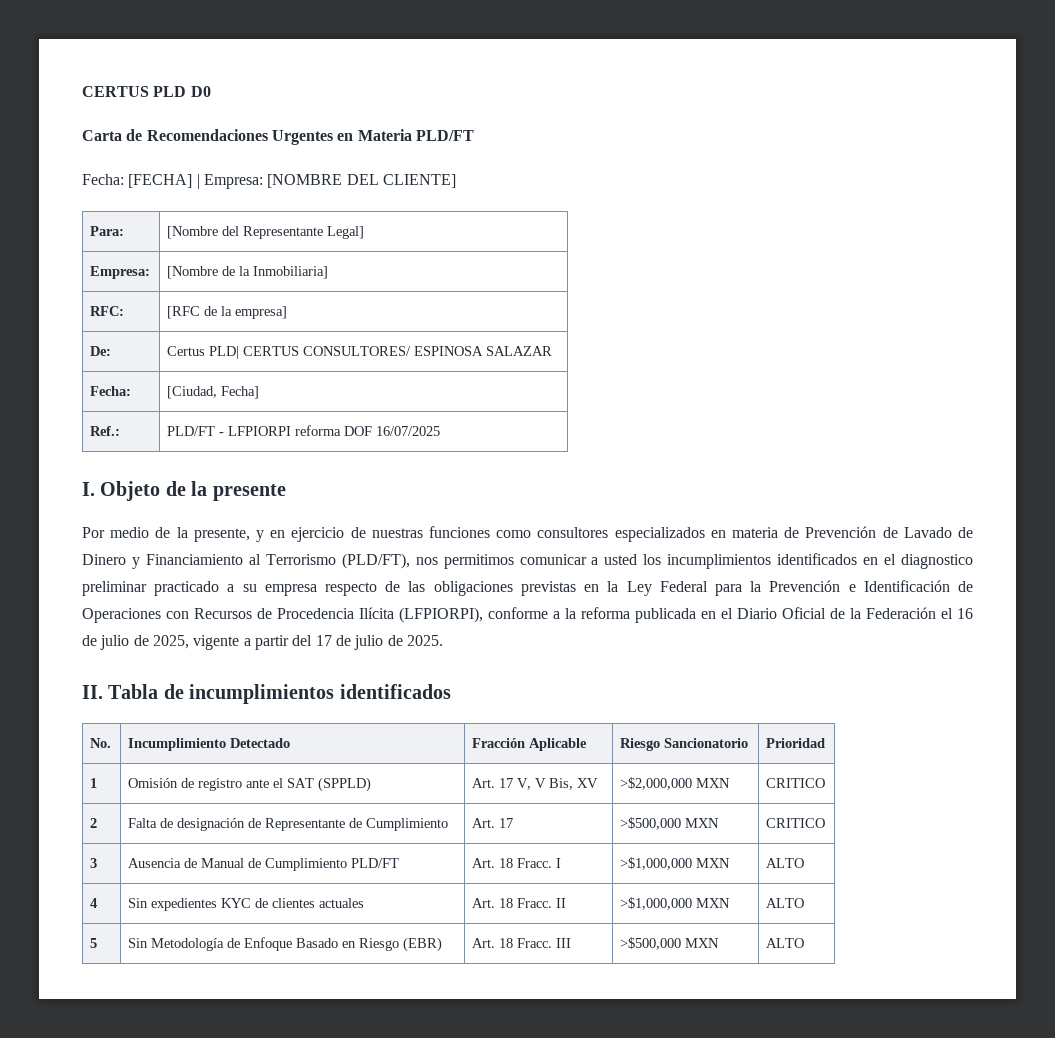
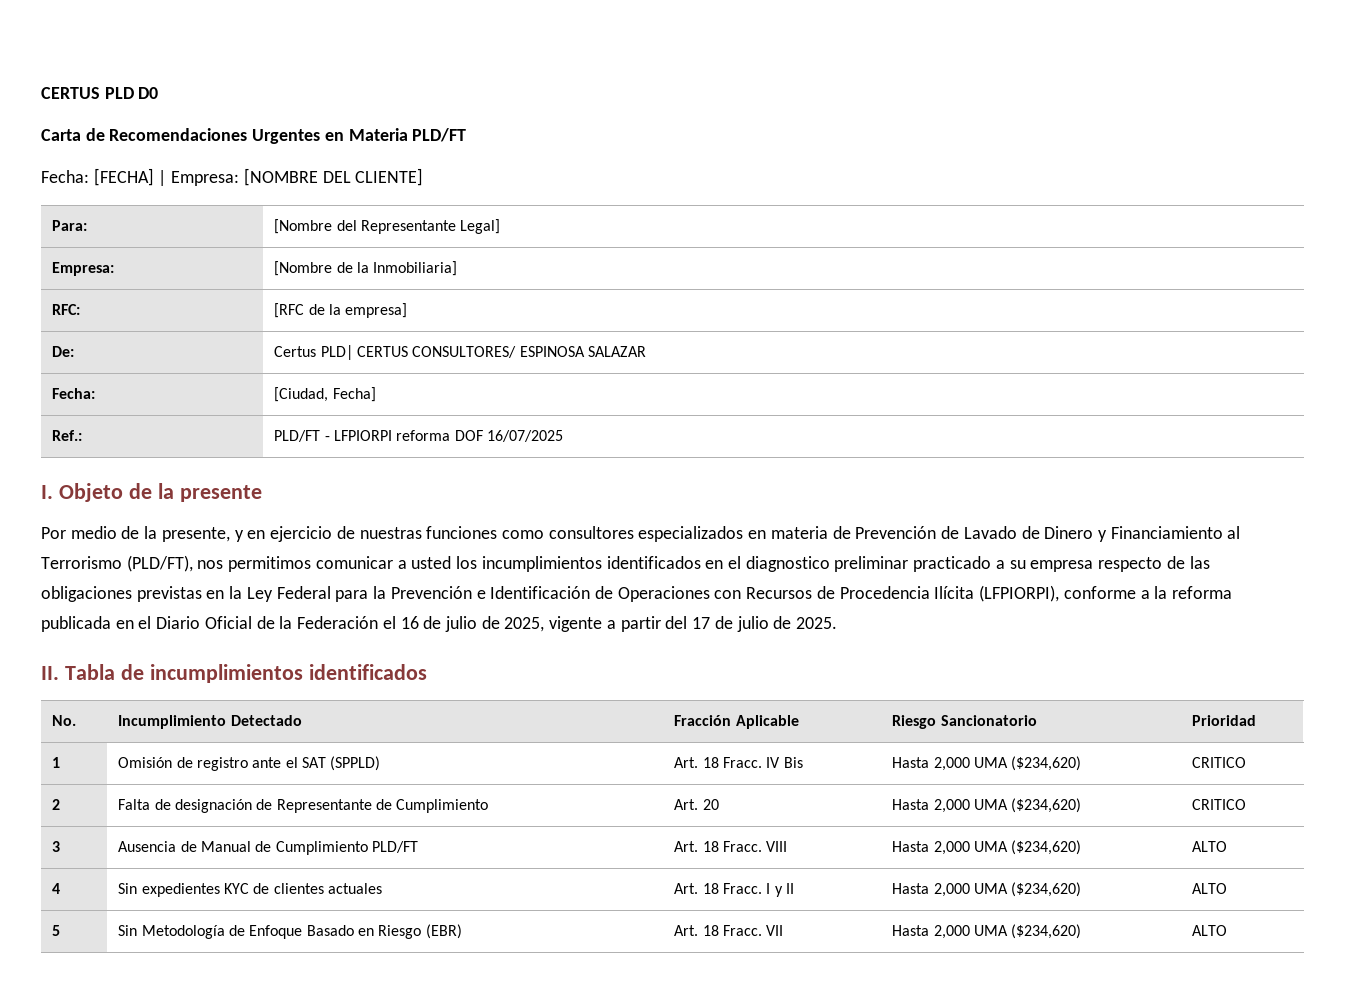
- 1 | Omisión de registro ante el SAT (SPPLD) | Art. 17 V, V Bis, XV | >$2,000,000 MXN | CRITICO
+ 1 | Omisión de registro ante el SAT (SPPLD) | Art. 18 Fracc. IV Bis | Hasta 2,000 UMA ($234,620) | CRITICO
- 2 | Falta de designación de Representante de Cumplimiento | Art. 17 | >$500,000 MXN | CRITICO
+ 2 | Falta de designación de Representante de Cumplimiento | Art. 20 | Hasta 2,000 UMA ($234,620) | CRITICO
- 3 | Ausencia de Manual de Cumplimiento PLD/FT | Art. 18 Fracc. I | >$1,000,000 MXN | ALTO
+ 3 | Ausencia de Manual de Cumplimiento PLD/FT | Art. 18 Fracc. VIII | Hasta 2,000 UMA ($234,620) | ALTO
- 4 | Sin expedientes KYC de clientes actuales | Art. 18 Fracc. II | >$1,000,000 MXN | ALTO
+ 4 | Sin expedientes KYC de clientes actuales | Art. 18 Fracc. I y II | Hasta 2,000 UMA ($234,620) | ALTO
- 5 | Sin Metodología de Enfoque Basado en Riesgo (EBR) | Art. 18 Fracc. III | >$500,000 MXN | ALTO
+ 5 | Sin Metodología de Enfoque Basado en Riesgo (EBR) | Art. 18 Fracc. VII | Hasta 2,000 UMA ($234,620) | ALTO

